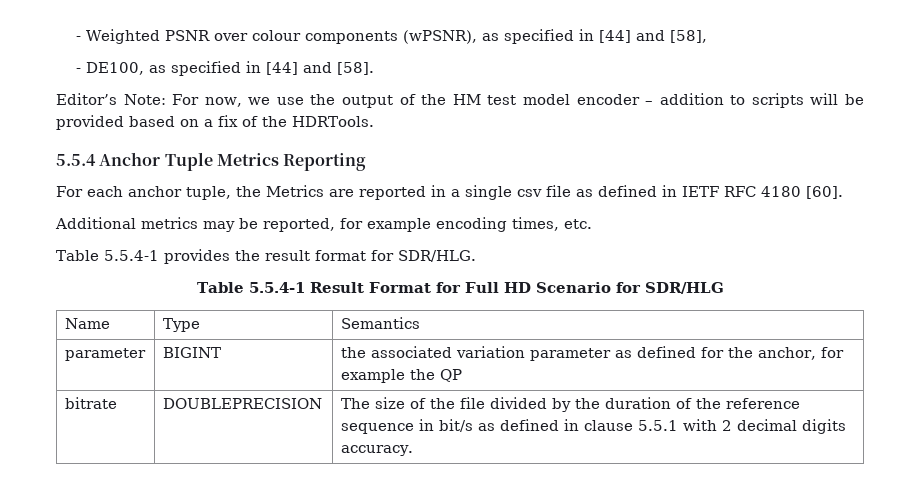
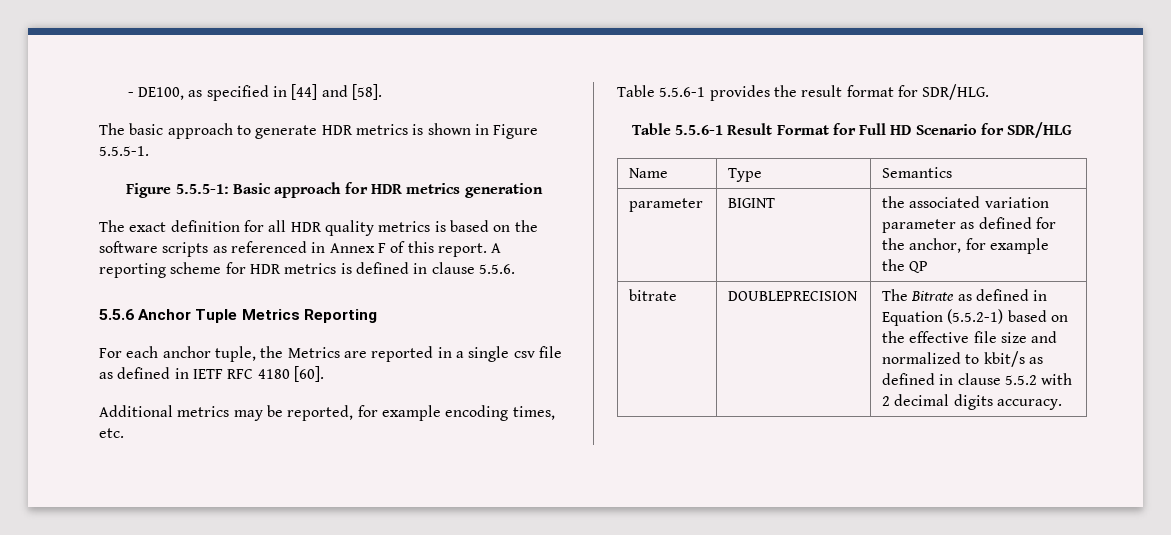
- - Weighted PSNR over colour components (wPSNR), as specified in [44] and [58],
- Editor’s Note: For now, we use the output of the HM test model encoder – addition to scripts will be provided based on a fix of the HDRTools.
- 5.5.4 Anchor Tuple Metrics Reporting
+ The basic approach to generate HDR metrics is shown in Figure 5.5.5-1.
+ Figure 5.5.5-1: Basic approach for HDR metrics generation
+ The exact definition for all HDR quality metrics is based on the software scripts as referenced in Annex F of this report. A reporting scheme for HDR metrics is defined in clause 5.5.6.
+ 5.5.6 Anchor Tuple Metrics Reporting
- Table 5.5.4-1 provides the result format for SDR/HLG.
+ Table 5.5.6-1 provides the result format for SDR/HLG.
- Table 5.5.4-1 Result Format for Full HD Scenario for SDR/HLG
+ Table 5.5.6-1 Result Format for Full HD Scenario for SDR/HLG
- bitrate | DOUBLEPRECISION | The size of the file divided by the duration of the reference sequence in bit/s as defined in clause 5.5.1 with 2 decimal digits accuracy.
+ bitrate | DOUBLEPRECISION | The Bitrate as defined in Equation (5.5.2-1) based on the effective file size and normalized to kbit/s as defined in clause 5.5.2 with 2 decimal digits accuracy.

